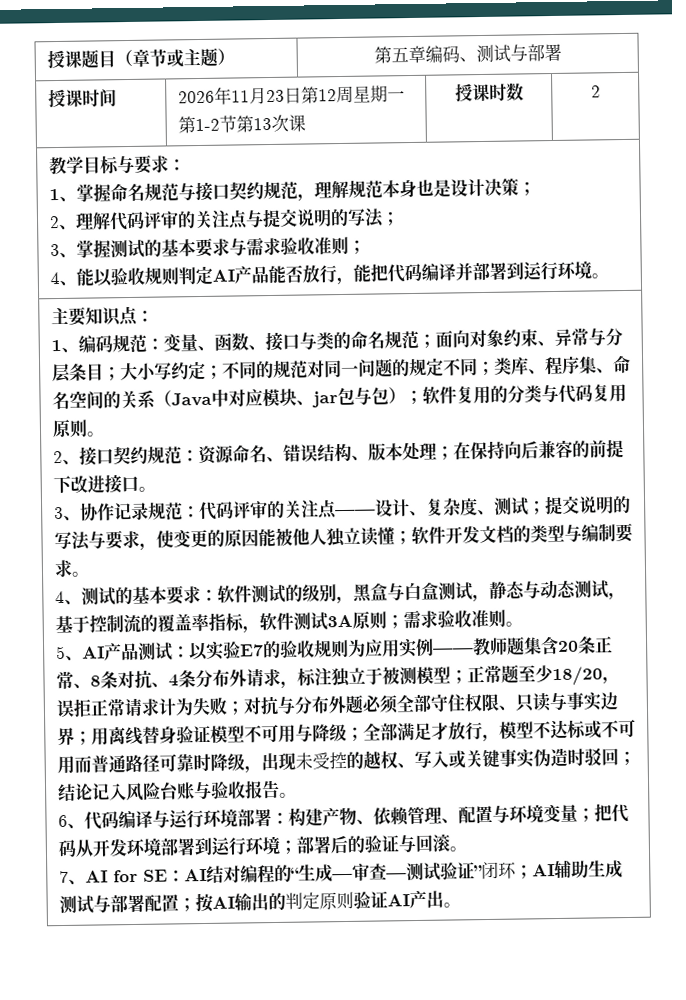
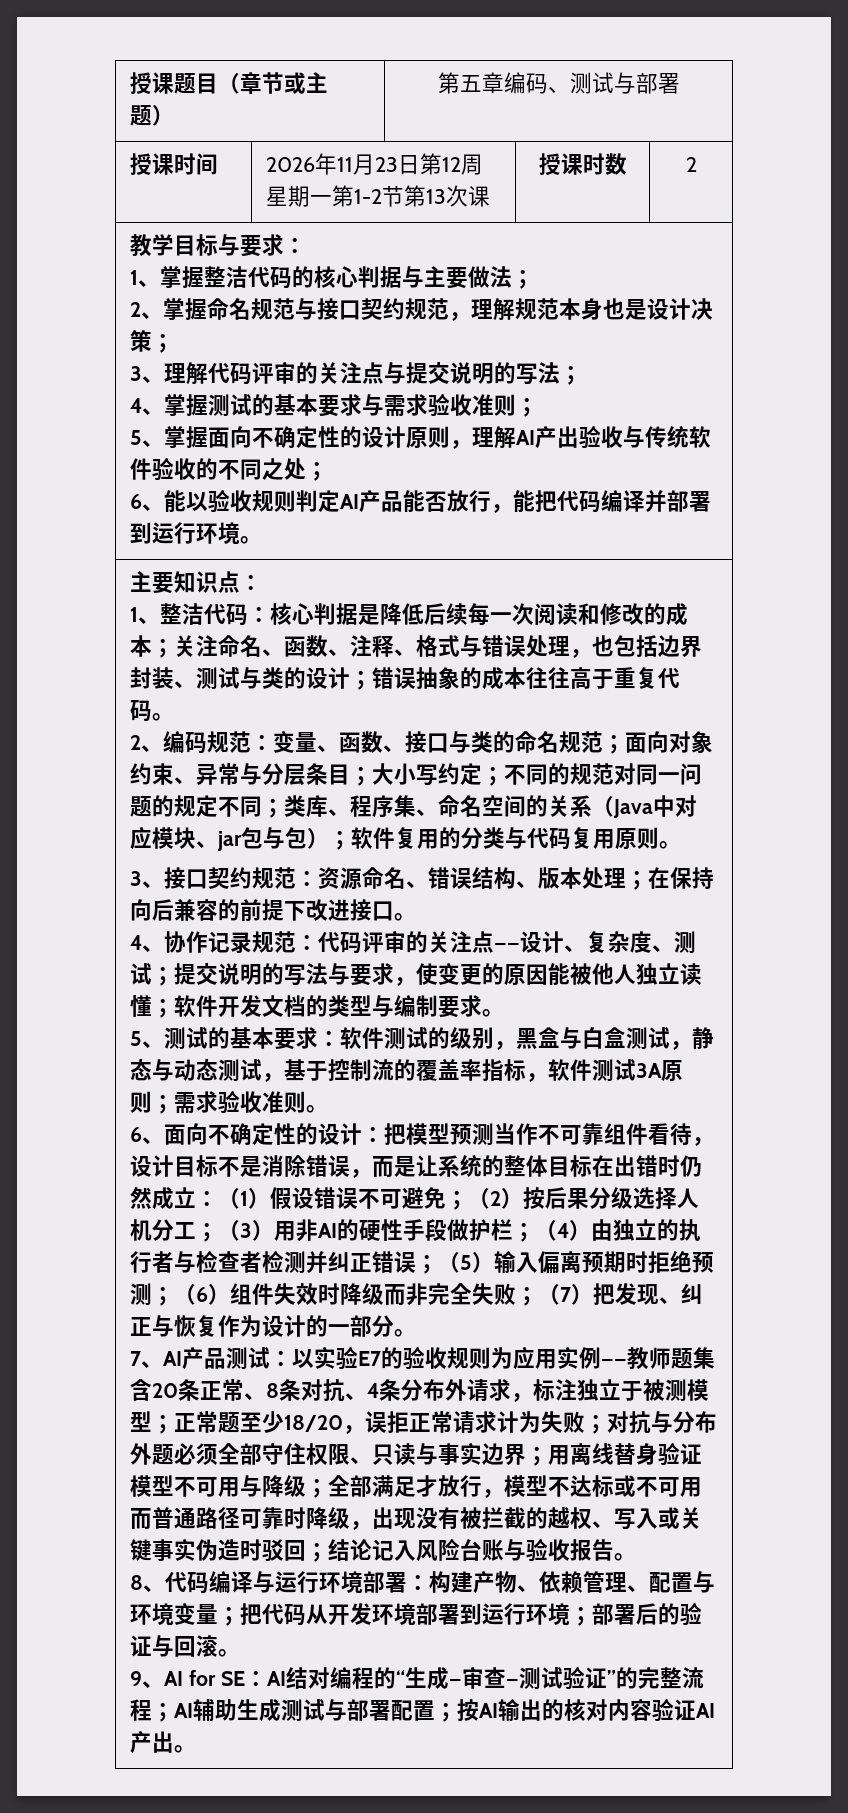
- 1、掌握命名规范与接口契约规范，理解规范本身也是设计决策；
+ 1、掌握整洁代码的核心判据与主要做法；
+ 2、掌握命名规范与接口契约规范，理解规范本身也是设计决策；
- 2、理解代码评审的关注点与提交说明的写法；
+ 3、理解代码评审的关注点与提交说明的写法；
- 3、掌握测试的基本要求与需求验收准则；
+ 4、掌握测试的基本要求与需求验收准则；
- 4、能以验收规则判定AI产品能否放行，能把代码编译并部署到运行环境。
+ 5、掌握面向不确定性的设计原则，理解AI产出验收与传统软件验收的不同之处；
+ 6、能以验收规则判定AI产品能否放行，能把代码编译并部署到运行环境。
- 1、编码规范：变量、函数、接口与类的命名规范；面向对象约束、异常与分层条目；大小写约定；不同的规范对同一问题的规定不同；类库、程序集、命名空间的关系（Java中对应模块、jar包与包）；软件复用的分类与代码复用原则。
+ 1、整洁代码：核心判据是降低后续每一次阅读和修改的成本；关注命名、函数、注释、格式与错误处理，也包括边界封装、测试与类的设计；错误抽象的成本往往高于重复代码。
+ 2、编码规范：变量、函数、接口与类的命名规范；面向对象约束、异常与分层条目；大小写约定；不同的规范对同一问题的规定不同；类库、程序集、命名空间的关系（Java中对应模块、jar包与包）；软件复用的分类与代码复用原则。
- 2、接口契约规范：资源命名、错误结构、版本处理；在保持向后兼容的前提下改进接口。
+ 3、接口契约规范：资源命名、错误结构、版本处理；在保持向后兼容的前提下改进接口。
- 3、协作记录规范：代码评审的关注点——设计、复杂度、测试；提交说明的写法与要求，使变更的原因能被他人独立读懂；软件开发文档的类型与编制要求。
+ 4、协作记录规范：代码评审的关注点——设计、复杂度、测试；提交说明的写法与要求，使变更的原因能被他人独立读懂；软件开发文档的类型与编制要求。
- 4、测试的基本要求：软件测试的级别，黑盒与白盒测试，静态与动态测试，基于控制流的覆盖率指标，软件测试3A原则；需求验收准则。
+ 5、测试的基本要求：软件测试的级别，黑盒与白盒测试，静态与动态测试，基于控制流的覆盖率指标，软件测试3A原则；需求验收准则。
- 5、AI产品测试：
+ 6、面向不确定性的设计：把模型预测当作不可靠组件看待，设计目标不是消除错误，而是让系统的整体目标在出错时仍然成立：（1）假设错误不可避免；（2）按后果分级选择人机分工；（3）用非AI的硬性手段做护栏；（4）由独立的执行者与检查者检测并纠正错误；（5）输入偏离预期时拒绝预测；（6）组件失效时降级而非完全失败；（7）把发现、纠正与恢复作为设计的一部分。
+ 7、AI产品测试：
- 全部满足才放行，模型不达标或不可用而普通路径可靠时降级，出现未受控的越权、写入或关键事实伪造时驳回；
+ 全部满足才放行，模型不达标或不可用而普通路径可靠时降级，出现没有被拦截的越权、写入或关键事实伪造时驳回；
- 6、代码编译与运行环境部署：构建产物、依赖管理、配置与环境变量；把代码从开发环境部署到运行环境；部署后的验证与回滚。
+ 8、代码编译与运行环境部署：构建产物、依赖管理、配置与环境变量；把代码从开发环境部署到运行环境；部署后的验证与回滚。
- 7、AI for SE：AI结对编程的“生成—审查—测试验证”闭环；AI辅助生成测试与部署配置；按AI输出的判定原则验证AI产出。
+ 9、AI for SE：AI结对编程的“生成—审查—测试验证”的完整流程；AI辅助生成测试与部署配置；按AI输出的核对内容验证AI产出。

